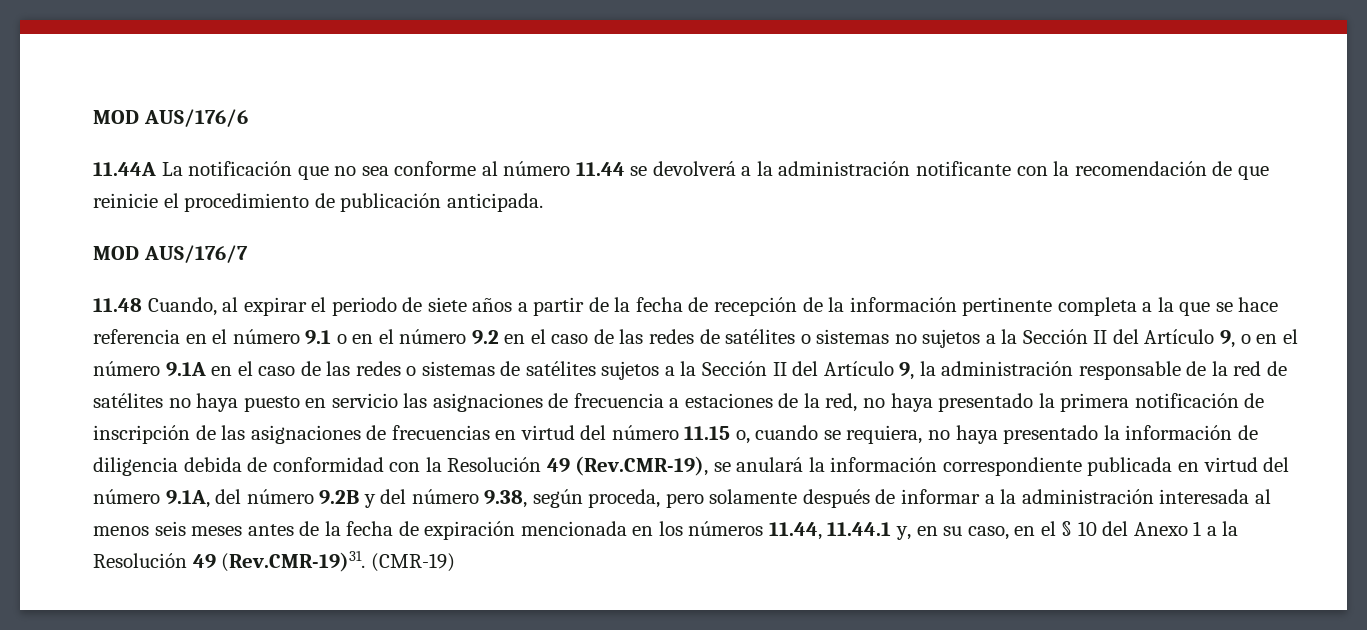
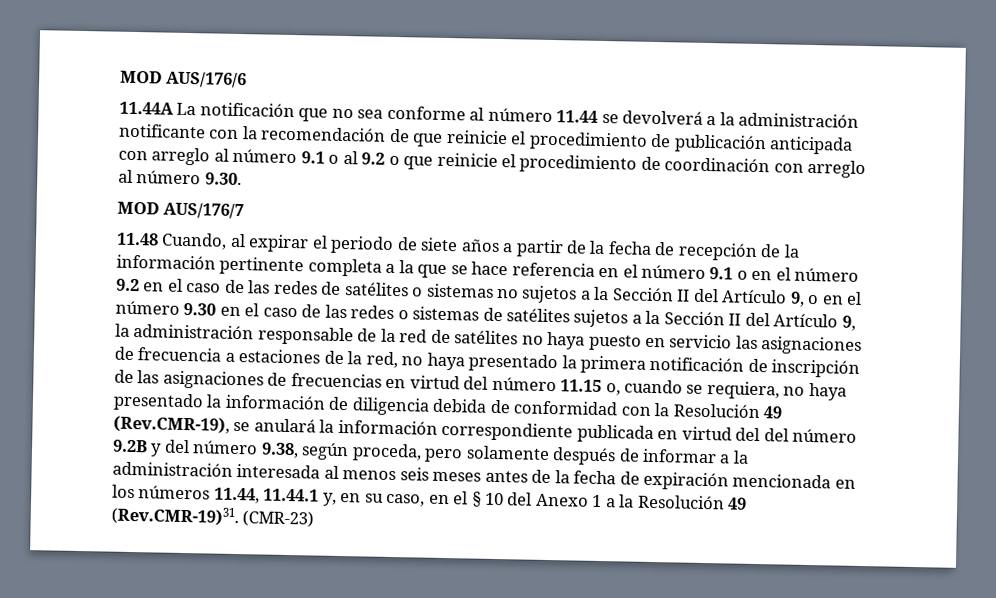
- 11.44A La notificación que no sea conforme al número 11.44 se devolverá a la administración notificante con la recomendación de que reinicie el procedimiento de publicación anticipada.
+ 11.44A La notificación que no sea conforme al número 11.44 se devolverá a la administración notificante con la recomendación de que reinicie el procedimiento de publicación anticipada con arreglo al número 9.1 o al 9.2 o que reinicie el procedimiento de coordinación con arreglo al número 9.30.
- 11.48 Cuando, al expirar el periodo de siete años a partir de la fecha de recepción de la información pertinente completa a la que se hace referencia en el número 9.1 o en el número 9.2 en el caso de las redes de satélites o sistemas no sujetos a la Sección II del Artículo 9, o en el número 9.1A en el caso de las redes o sistemas de satélites sujetos a la Sección II del Artículo 9, la administración responsable de la red de satélites no haya puesto en servicio las asignaciones de frecuencia a estaciones de la red, no haya presentado la primera notificación de inscripción de las asignaciones de frecuencias en virtud del número 11.15 o, cuando se requiera, no haya presentado la información de diligencia debida de conformidad con la Resolución 49 (Rev.CMR-19), se anulará la información correspondiente publicada en virtud del número 9.1A, del número 9.2B y del número 9.38, según proceda, pero solamente después de informar a la administración interesada al menos seis meses antes de la fecha de expiración mencionada en los números 11.44, 11.44.1 y, en su caso, en el § 10 del Anexo 1 a la Resolución 49 (Rev.CMR-19)31. (CMR-19)
+ 11.48 Cuando, al expirar el periodo de siete años a partir de la fecha de recepción de la información pertinente completa a la que se hace referencia en el número 9.1 o en el número 9.2 en el caso de las redes de satélites o sistemas no sujetos a la Sección II del Artículo 9, o en el número 9.30 en el caso de las redes o sistemas de satélites sujetos a la Sección II del Artículo 9, la administración responsable de la red de satélites no haya puesto en servicio las asignaciones de frecuencia a estaciones de la red, no haya presentado la primera notificación de inscripción de las asignaciones de frecuencias en virtud del número 11.15 o, cuando se requiera, no haya presentado la información de diligencia debida de conformidad con la Resolución 49 (Rev.CMR-19), se anulará la información correspondiente publicada en virtud del del número 9.2B y del número 9.38, según proceda, pero solamente después de informar a la administración interesada al menos seis meses antes de la fecha de expiración mencionada en los números 11.44, 11.44.1 y, en su caso, en el § 10 del Anexo 1 a la Resolución 49 (Rev.CMR-19)31. (CMR-23)

